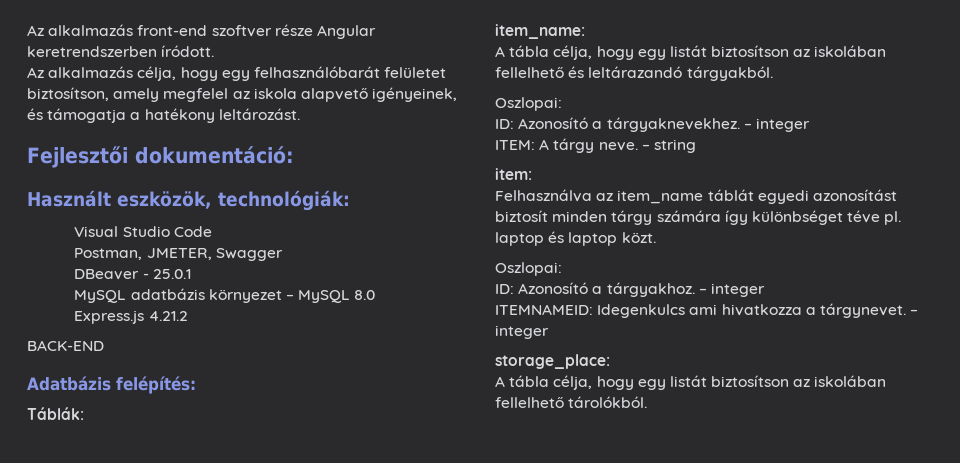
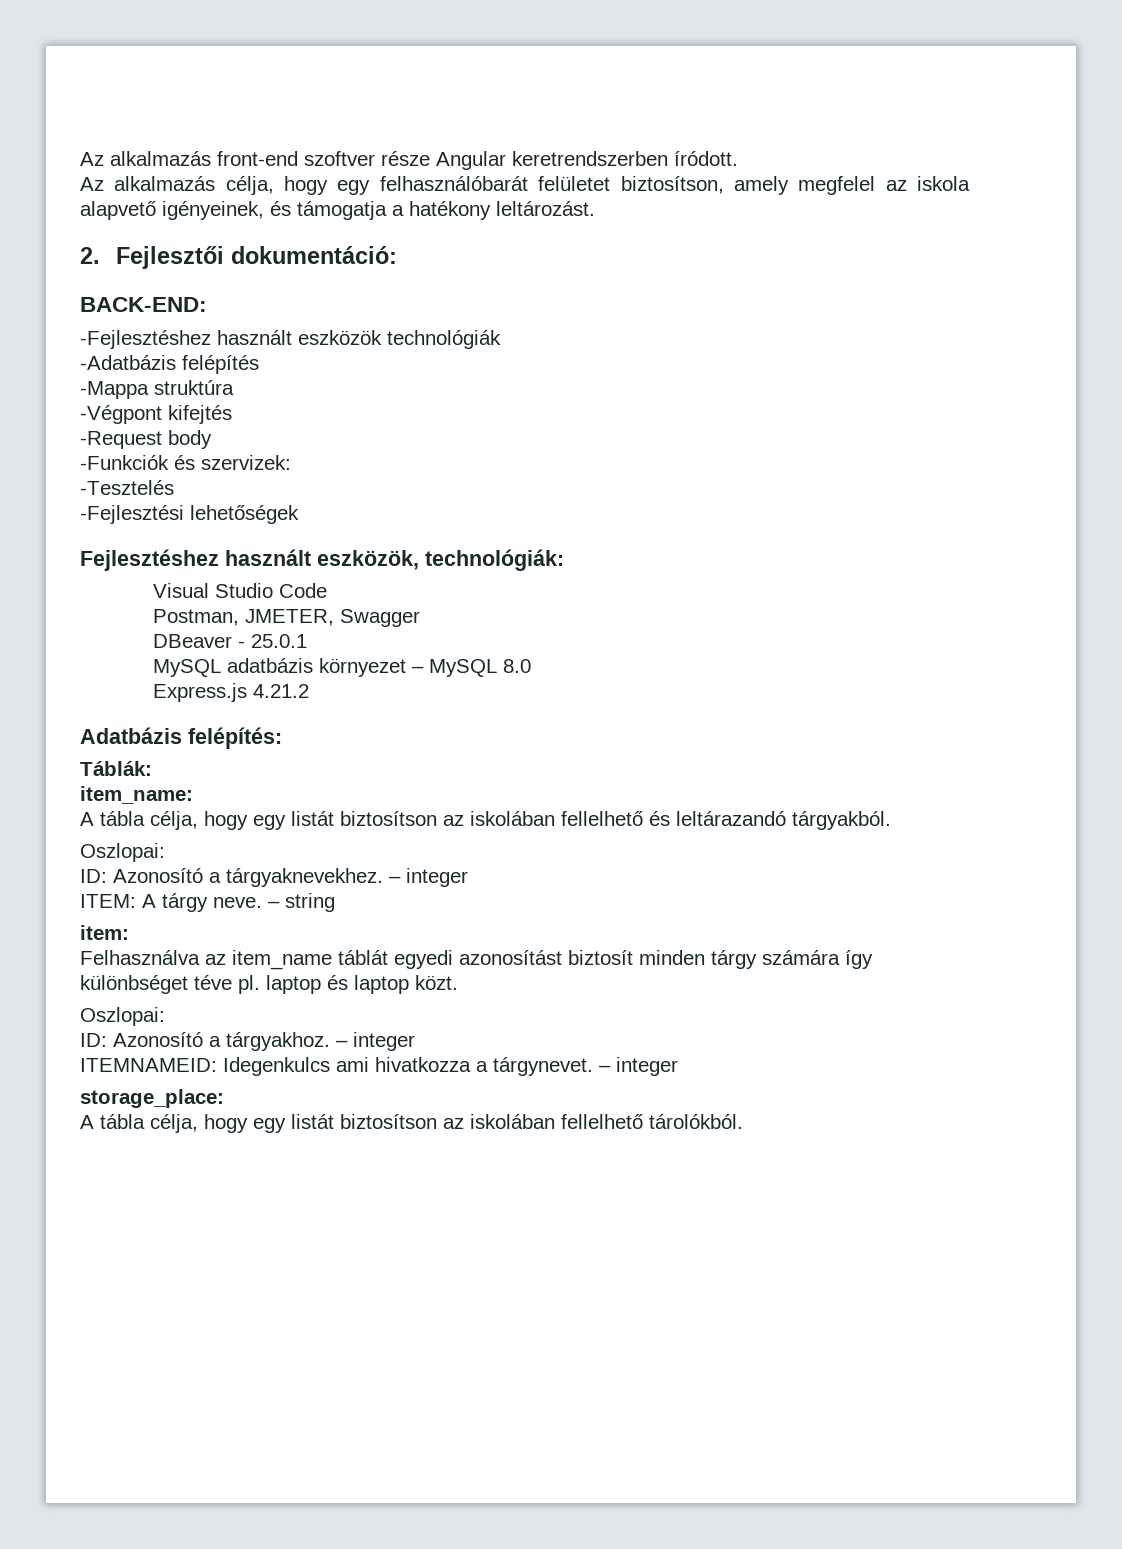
- Fejlesztői dokumentáció:
+ 2. Fejlesztői dokumentáció:
- Használt eszközök, technológiák:
+ BACK-END:
+ -Fejlesztéshez használt eszközök technológiák
+ -Adatbázis felépítés
+ -Mappa struktúra
+ -Végpont kifejtés
+ -Request body
+ -Funkciók és szervizek:
+ -Tesztelés
+ -Fejlesztési lehetőségek
+ Fejlesztéshez használt eszközök, technológiák:
- BACK-END

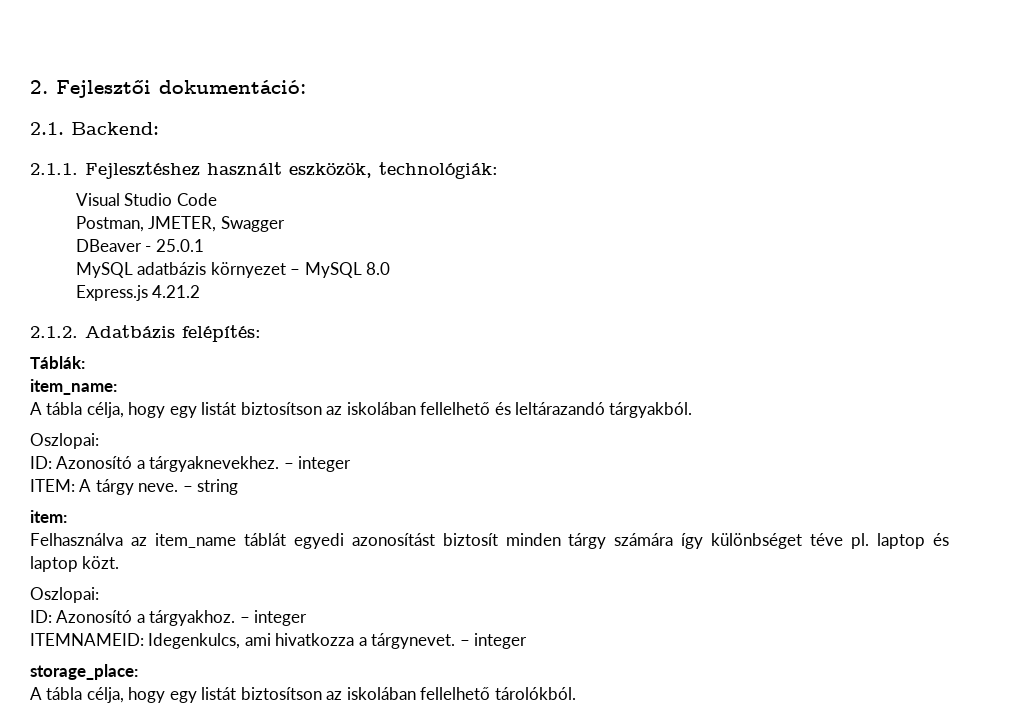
- Az alkalmazás front-end szoftver része Angular keretrendszerben íródott.
- Az alkalmazás célja, hogy egy felhasználóbarát felületet biztosítson, amely megfelel az iskola alapvető igényeinek, és támogatja a hatékony leltározást.
  2. Fejlesztői dokumentáció:
- BACK-END:
- -Fejlesztéshez használt eszközök technológiák
- -Adatbázis felépítés
- -Mappa struktúra
- -Végpont kifejtés
- -Request body
- -Funkciók és szervizek:
- -Tesztelés
- -Fejlesztési lehetőségek
- Fejlesztéshez használt eszközök, technológiák:
+ 2.1. Backend:
+ 2.1.1. Fejlesztéshez használt eszközök, technológiák:
- Adatbázis felépítés:
+ 2.1.2. Adatbázis felépítés:
- ITEMNAMEID: Idegenkulcs ami hivatkozza a tárgynevet.
+ ITEMNAMEID: Idegenkulcs, ami hivatkozza a tárgynevet.

